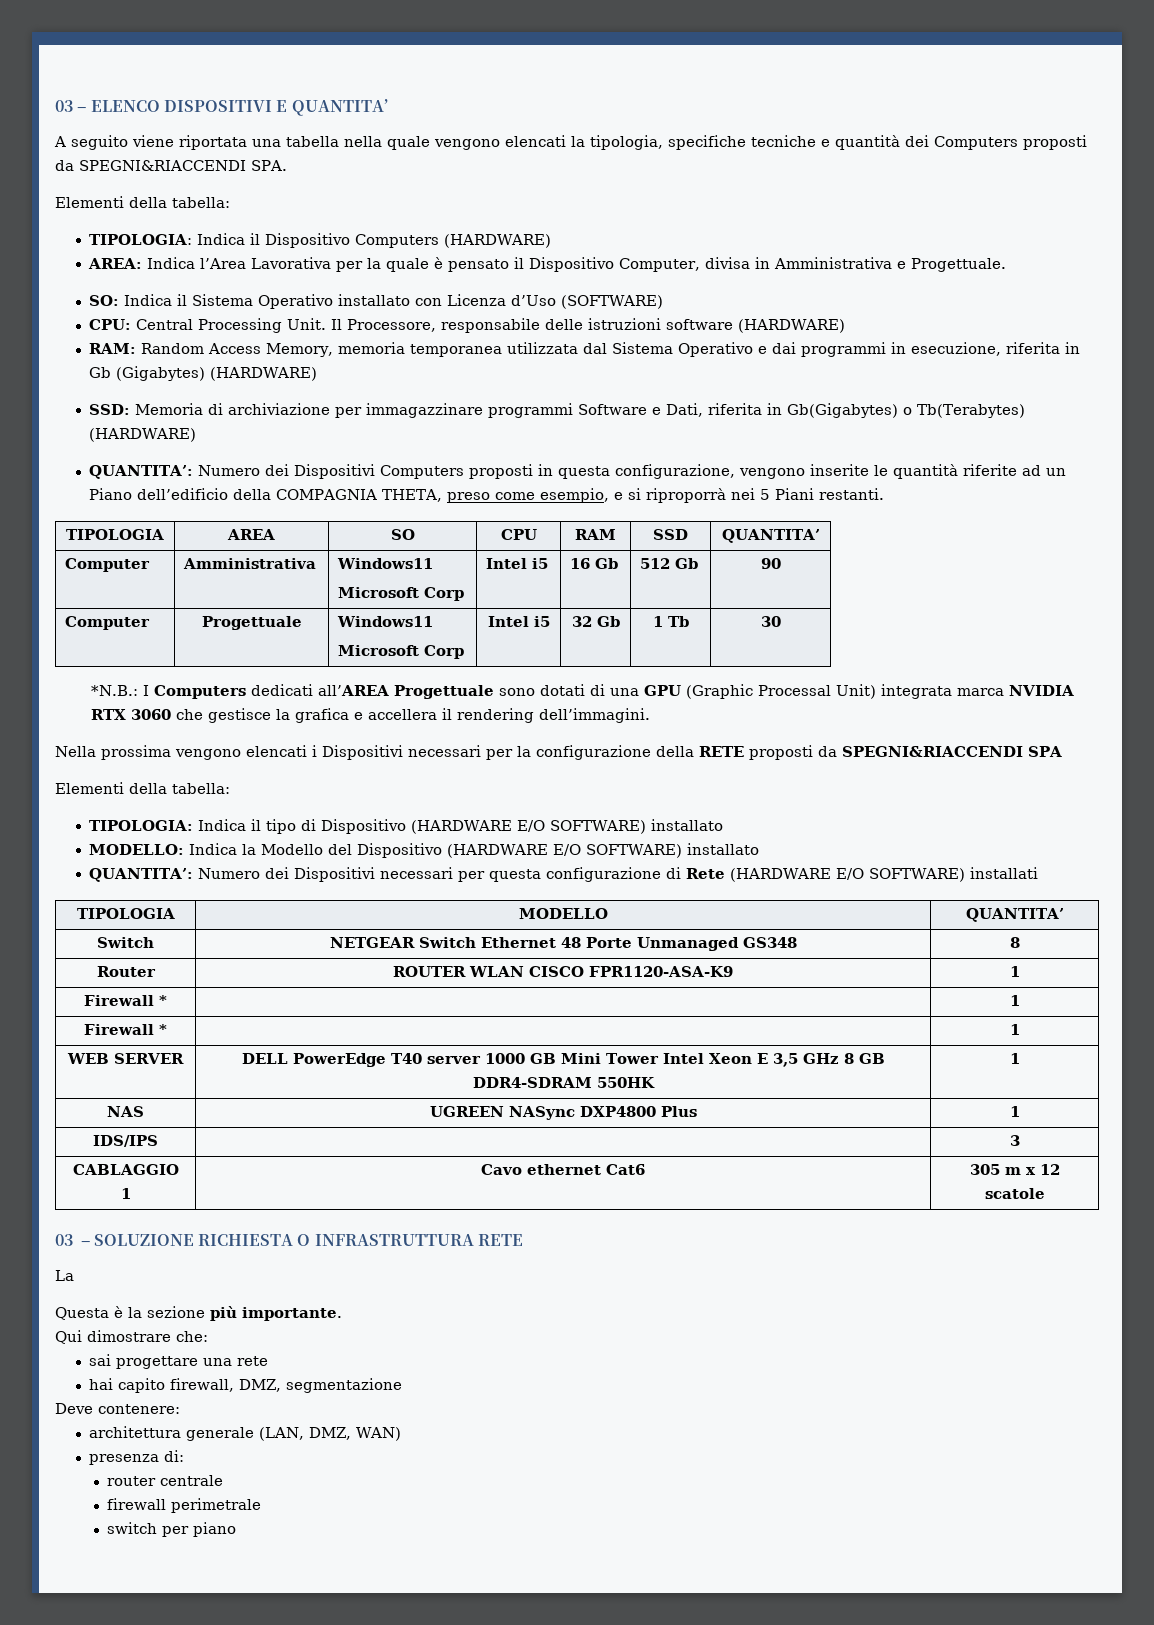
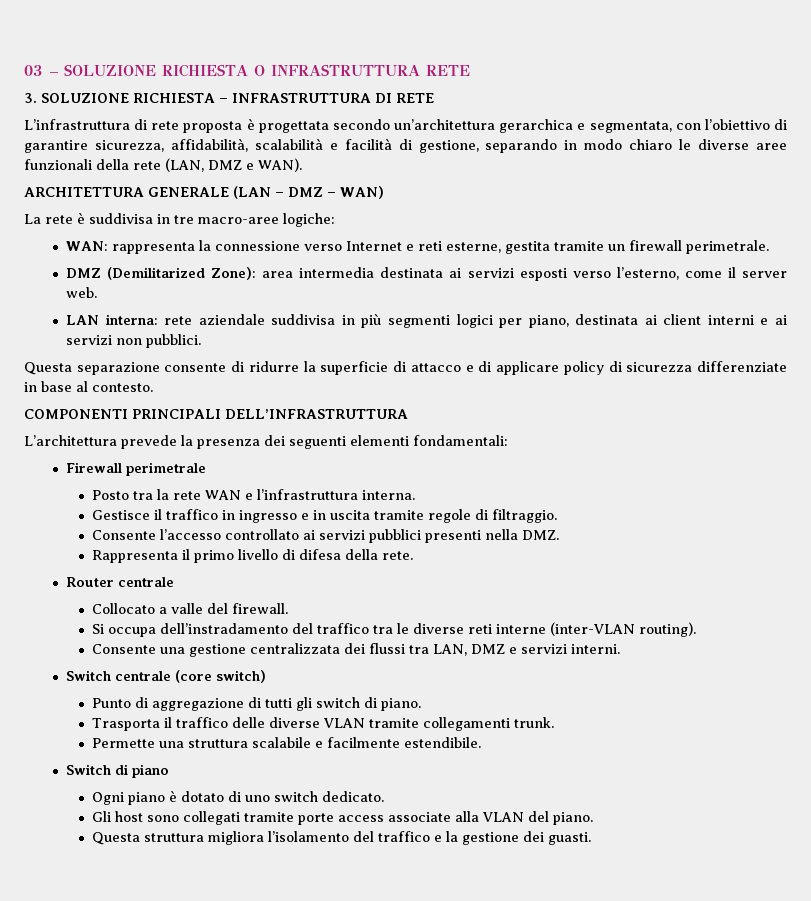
- 03 – ELENCO DISPOSITIVI E QUANTITA’
- A seguito viene riportata una tabella nella quale vengono elencati la tipologia, specifiche tecniche e quantità dei Computers proposti da SPEGNI&RIACCENDI SPA.
- Elementi della tabella:
- TIPOLOGIA: Indica il Dispositivo Computers (HARDWARE)
- AREA: Indica l’Area Lavorativa per la quale è pensato il Dispositivo Computer, divisa in Amministrativa e Progettuale.
- SO: Indica il Sistema Operativo installato con Licenza d’Uso (SOFTWARE)
- CPU: Central Processing Unit. Il Processore, responsabile delle istruzioni software (HARDWARE)
- RAM: Random Access Memory, memoria temporanea utilizzata dal Sistema Operativo e dai programmi in esecuzione, riferita in Gb (Gigabytes) (HARDWARE)
- SSD: Memoria di archiviazione per immagazzinare programmi Software e Dati, riferita in Gb(Gigabytes) o Tb(Terabytes) (HARDWARE)
- QUANTITA’: Numero dei Dispositivi Computers proposti in questa configurazione, vengono inserite le quantità riferite ad un Piano dell’edificio della COMPAGNIA THETA, preso come esempio, e si riproporrà nei 5 Piani restanti.
- TIPOLOGIA | AREA | SO | CPU | RAM | SSD | QUANTITA’
- Computer | Amministrativa | Windows11
- Microsoft Corp | Intel i5 | 16 Gb | 512 Gb | 90
- Computer | Progettuale | Windows11
- Microsoft Corp | Intel i5 | 32 Gb | 1 Tb | 30
- *N.B.: I Computers dedicati all’AREA Progettuale sono dotati di una GPU (Graphic Processal Unit) integrata marca NVIDIA RTX 3060 che gestisce la grafica e accellera il rendering dell’immagini.
- Nella prossima vengono elencati i Dispositivi necessari per la configurazione della RETE proposti da SPEGNI&RIACCENDI SPA
- Elementi della tabella:
- TIPOLOGIA: Indica il tipo di Dispositivo (HARDWARE E/O SOFTWARE) installato
- MODELLO: Indica la Modello del Dispositivo (HARDWARE E/O SOFTWARE) installato
- QUANTITA’: Numero dei Dispositivi necessari per questa configurazione di Rete (HARDWARE E/O SOFTWARE) installati
- TIPOLOGIA | MODELLO | QUANTITA’
- Switch | NETGEAR Switch Ethernet 48 Porte Unmanaged GS348 | 8
- Router | ROUTER WLAN CISCO FPR1120-ASA-K9 | 1
- Firewall * | | 1
- Firewall * | | 1
- WEB SERVER | DELL PowerEdge T40 server 1000 GB Mini Tower Intel Xeon E 3,5 GHz 8 GB DDR4-SDRAM 550HK | 1
- NAS | UGREEN NASync DXP4800 Plus | 1
- IDS/IPS | | 3
- CABLAGGIO 1 | Cavo ethernet Cat6 | 305 m x 12 scatole
- La
- Questa è la sezione più importante.
- Qui dimostrare che:
- sai progettare una rete
- hai capito firewall, DMZ, segmentazione
- Deve contenere:
- architettura generale (LAN, DMZ, WAN)
- presenza di:
- router centrale
- firewall perimetrale
- switch per piano
+ 3. SOLUZIONE RICHIESTA – INFRASTRUTTURA DI RETE
+ L’infrastruttura di rete proposta è progettata secondo un’architettura gerarchica e segmentata, con l’obiettivo di garantire sicurezza, affidabilità, scalabilità e facilità di gestione, separando in modo chiaro le diverse aree funzionali della rete (LAN, DMZ e WAN).
+ ARCHITETTURA GENERALE (LAN – DMZ – WAN)
+ La rete è suddivisa in tre macro-aree logiche:
+ WAN: rappresenta la connessione verso Internet e reti esterne, gestita tramite un firewall perimetrale.
+ DMZ (Demilitarized Zone): area intermedia destinata ai servizi esposti verso l’esterno, come il server web.
+ LAN interna: rete aziendale suddivisa in più segmenti logici per piano, destinata ai client interni e ai servizi non pubblici.
+ Questa separazione consente di ridurre la superficie di attacco e di applicare policy di sicurezza differenziate in base al contesto.
+ COMPONENTI PRINCIPALI DELL’INFRASTRUTTURA
+ L’architettura prevede la presenza dei seguenti elementi fondamentali:
+ Firewall perimetrale
+ Posto tra la rete WAN e l’infrastruttura interna.
+ Gestisce il traffico in ingresso e in uscita tramite regole di filtraggio.
+ Consente l’accesso controllato ai servizi pubblici presenti nella DMZ.
+ Rappresenta il primo livello di difesa della rete.
+ Router centrale
+ Collocato a valle del firewall.
+ Si occupa dell’instradamento del traffico tra le diverse reti interne (inter-VLAN routing).
+ Consente una gestione centralizzata dei flussi tra LAN, DMZ e servizi interni.
+ Switch centrale (core switch)
+ Punto di aggregazione di tutti gli switch di piano.
+ Trasporta il traffico delle diverse VLAN tramite collegamenti trunk.
+ Permette una struttura scalabile e facilmente estendibile.
+ Switch di piano
+ Ogni piano è dotato di uno switch dedicato.
+ Gli host sono collegati tramite porte access associate alla VLAN del piano.
+ Questa struttura migliora l’isolamento del traffico e la gestione dei guasti.

